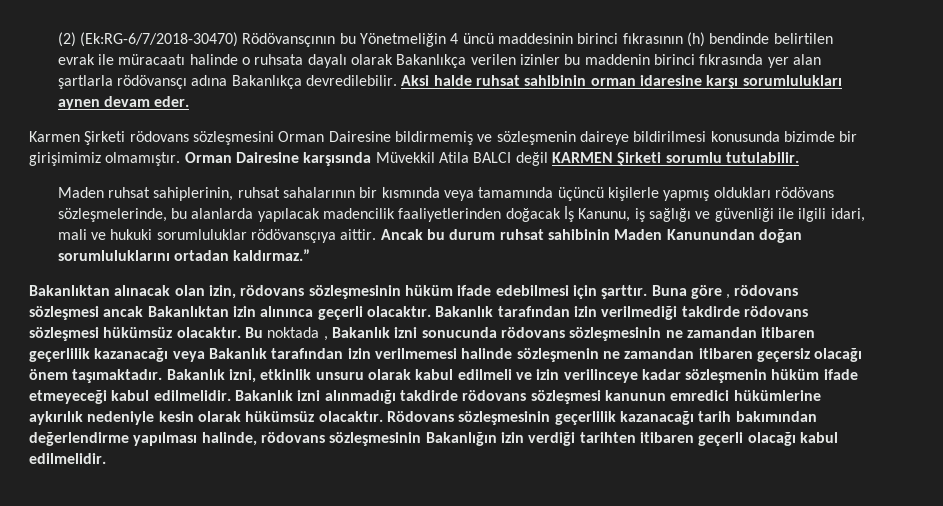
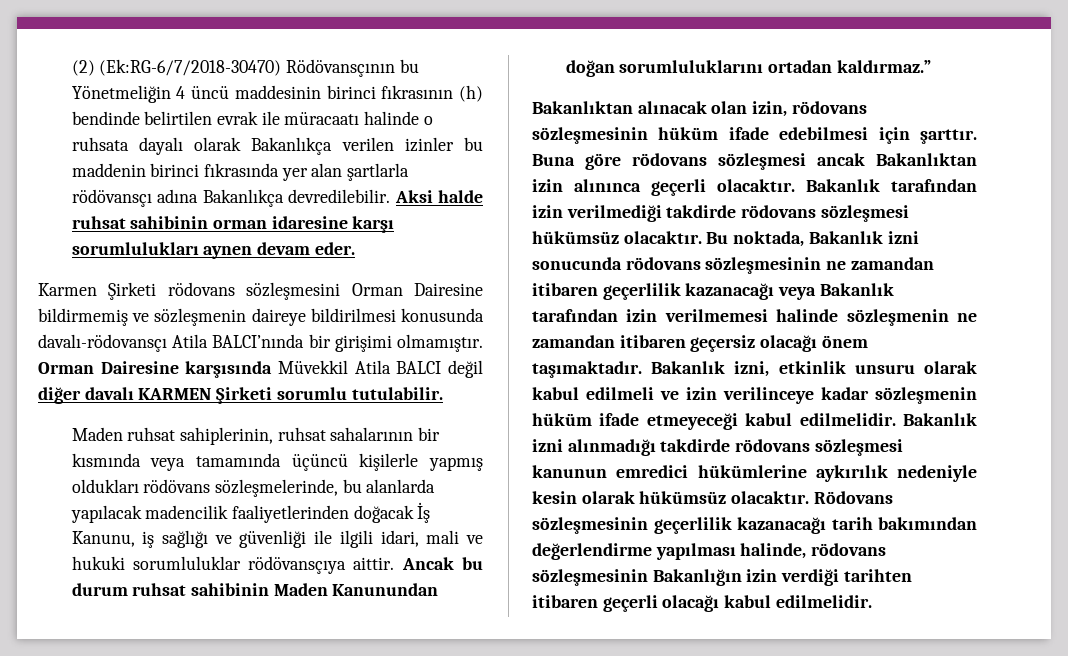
- Karmen Şirketi rödovans sözleşmesini Orman Dairesine bildirmemiş ve sözleşmenin daireye bildirilmesi konusunda bizimde bir girişimimiz olmamıştır.
+ Karmen Şirketi rödovans sözleşmesini Orman Dairesine bildirmemiş ve sözleşmenin daireye bildirilmesi konusunda davalı-rödovansçı Atila BALCI’nında bir girişimi olmamıştır.
- Orman Dairesine karşısında Müvekkil Atila BALCI değil KARMEN Şirketi sorumlu tutulabilir.
+ Orman Dairesine karşısında Müvekkil Atila BALCI değil diğer davalı KARMEN Şirketi sorumlu tutulabilir.
- Buna göre , rödovans sözleşmesi ancak Bakanlıktan izin alınınca geçerli olacaktır.
+ Buna göre rödovans sözleşmesi ancak Bakanlıktan izin alınınca geçerli olacaktır.
- Bu noktada , Bakanlık izni sonucunda rödovans sözleşmesinin ne zamandan itibaren geçerlilik kazanacağı veya Bakanlık tarafından izin verilmemesi halinde sözleşmenin ne zamandan itibaren geçersiz olacağı önem taşımaktadır.
+ Bu noktada, Bakanlık izni sonucunda rödovans sözleşmesinin ne zamandan itibaren geçerlilik kazanacağı veya Bakanlık tarafından izin verilmemesi halinde sözleşmenin ne zamandan itibaren geçersiz olacağı önem taşımaktadır.

